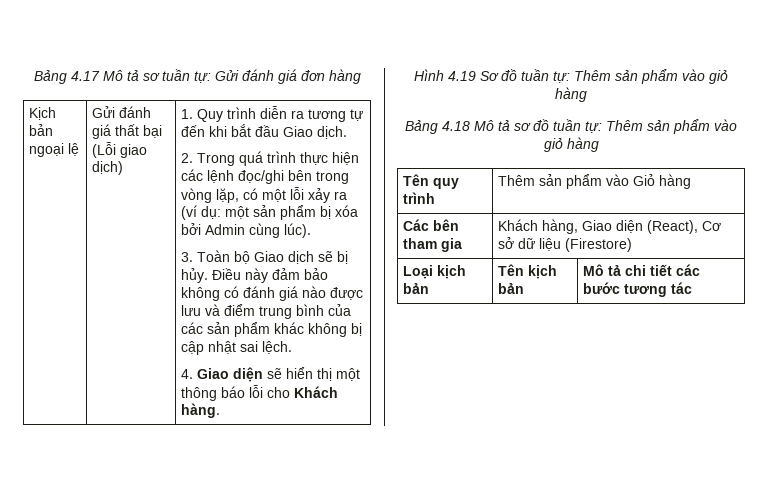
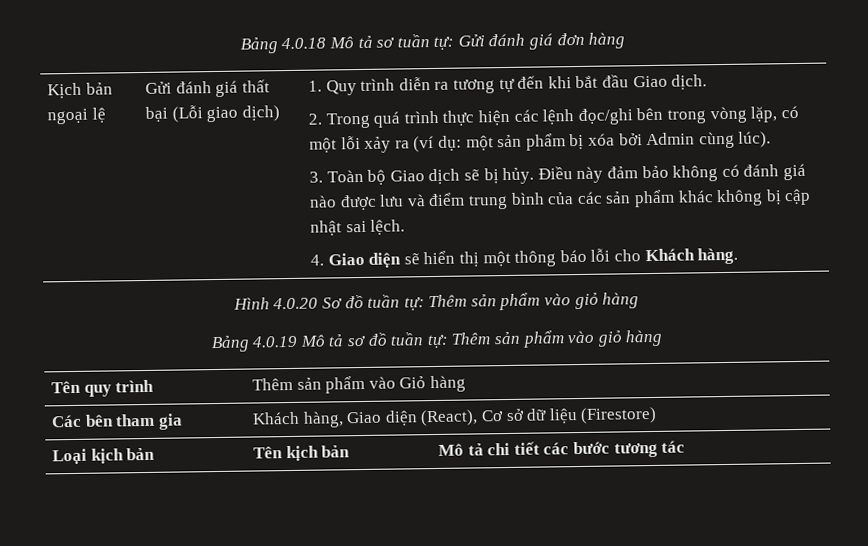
- Bảng 4.17 Mô tả sơ tuần tự: Gửi đánh giá đơn hàng
+ Bảng 4.0.18 Mô tả sơ tuần tự: Gửi đánh giá đơn hàng
- Hình 4.19 Sơ đồ tuần tự: Thêm sản phẩm vào giỏ hàng
+ Hình 4.0.20 Sơ đồ tuần tự: Thêm sản phẩm vào giỏ hàng
- Bảng 4.18 Mô tả sơ đồ tuần tự: Thêm sản phẩm vào giỏ hàng
+ Bảng 4.0.19 Mô tả sơ đồ tuần tự: Thêm sản phẩm vào giỏ hàng

